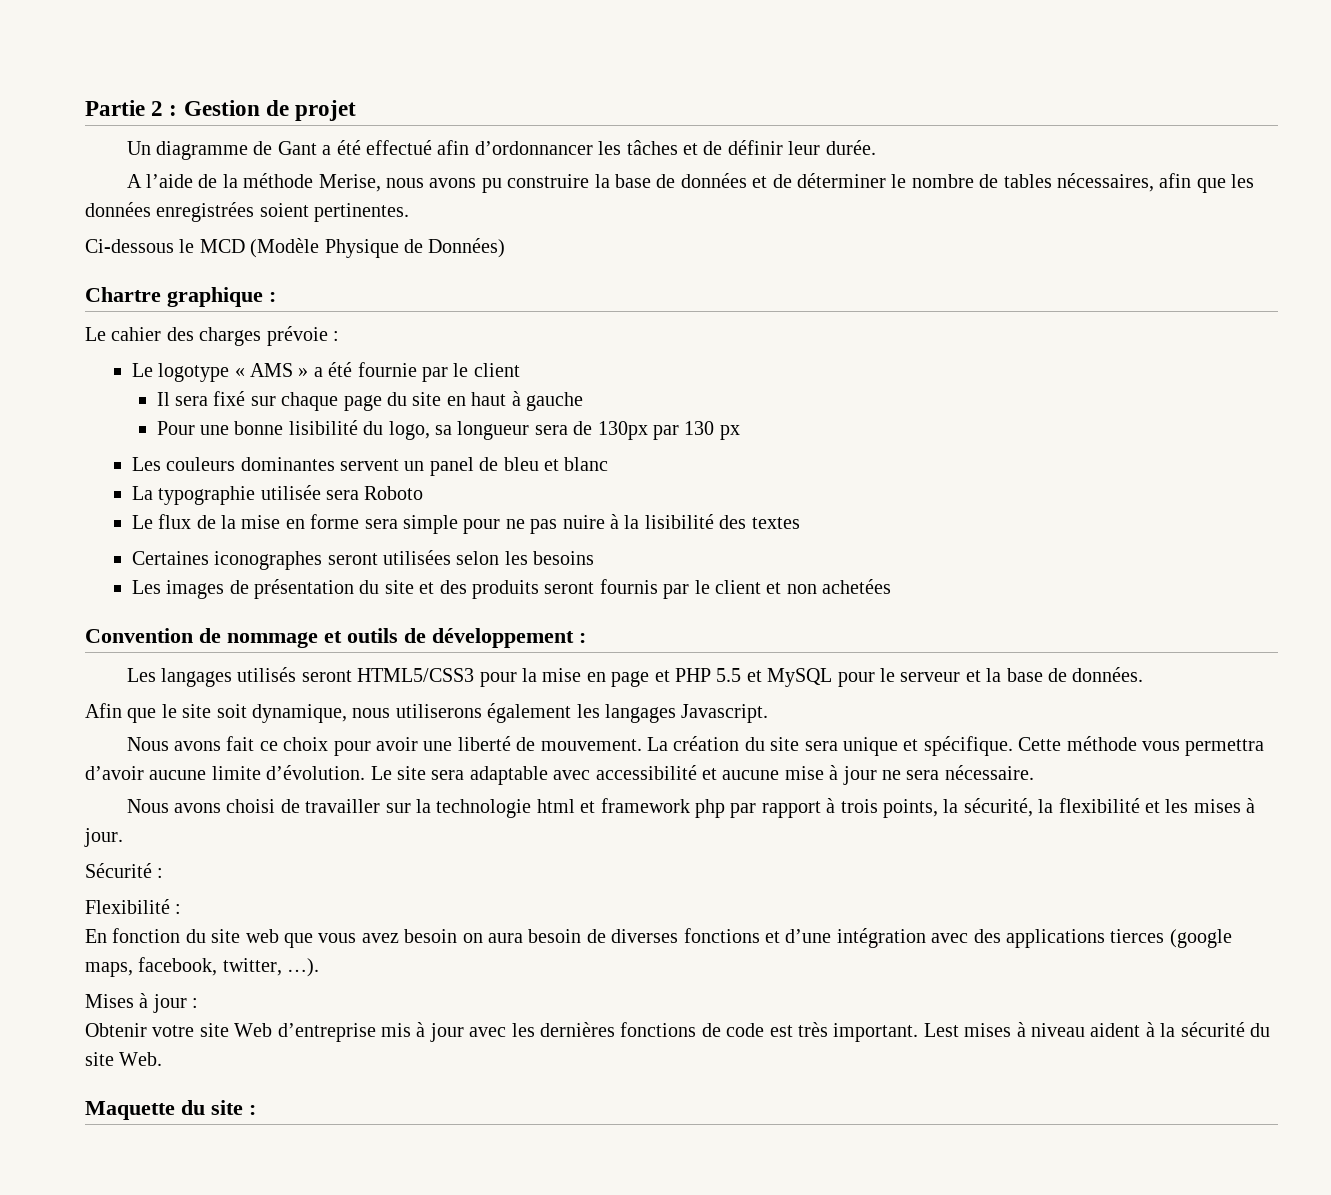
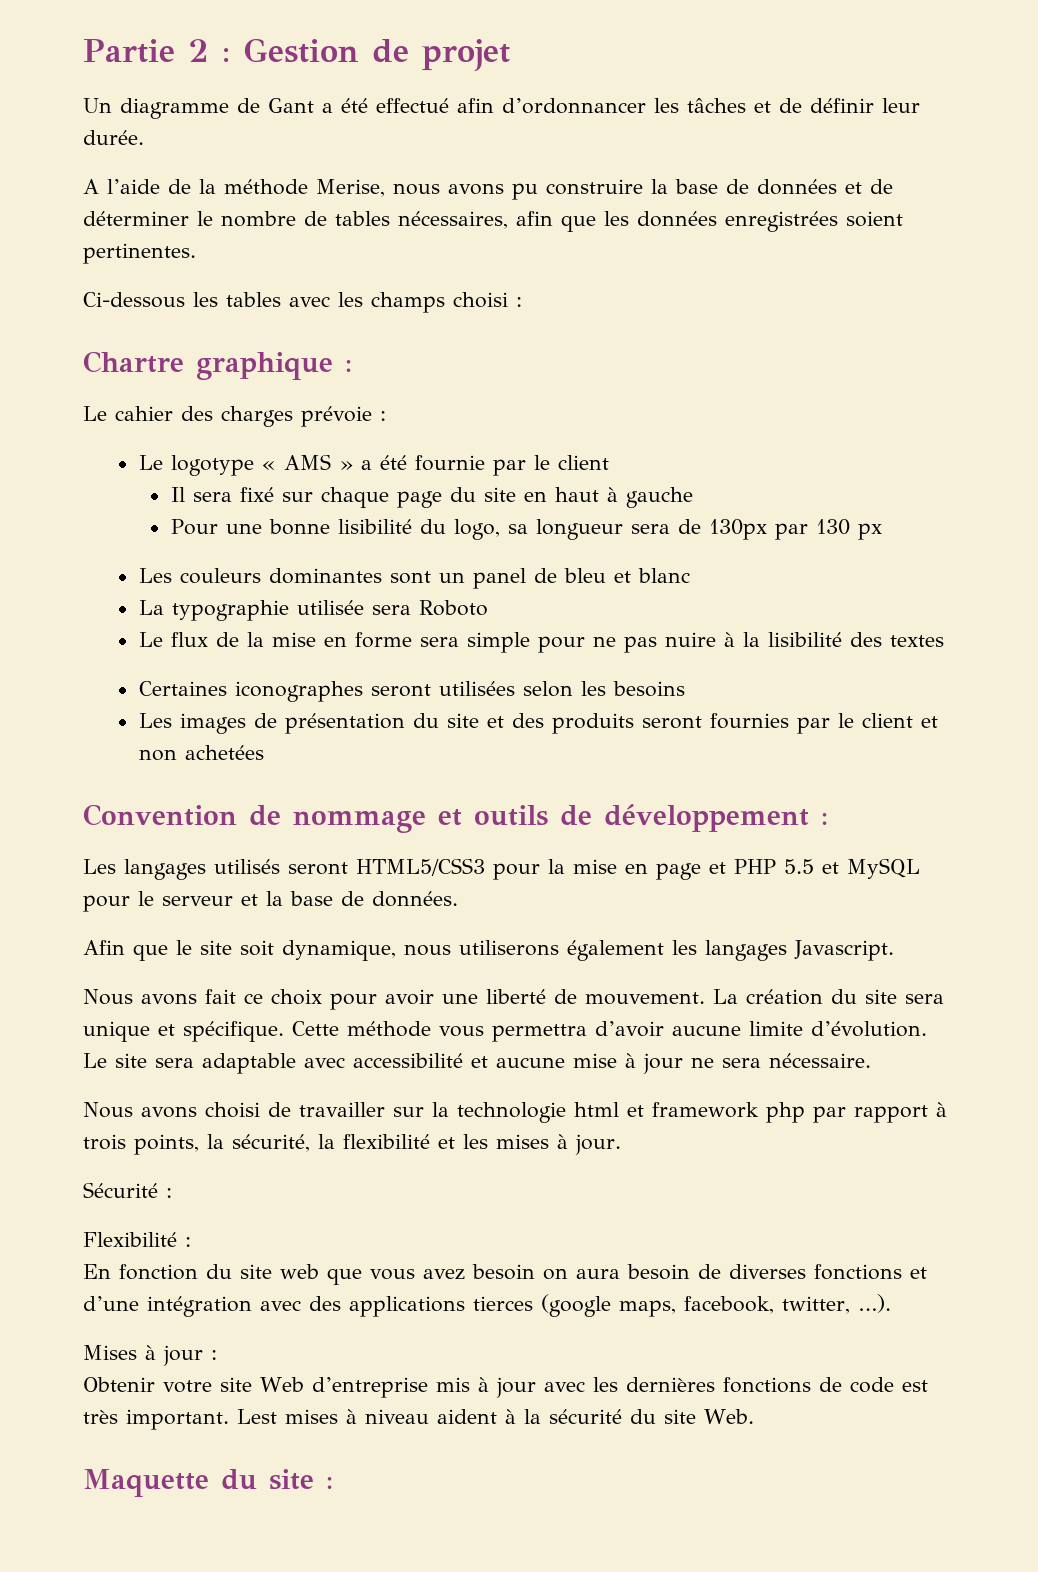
- Ci-dessous le MCD (Modèle Physique de Données)
+ Ci-dessous les tables avec les champs choisi :
- Les couleurs dominantes servent un panel de bleu et blanc
+ Les couleurs dominantes sont un panel de bleu et blanc
- Les images de présentation du site et des produits seront fournis par le client et non achetées
+ Les images de présentation du site et des produits seront fournies par le client et non achetées

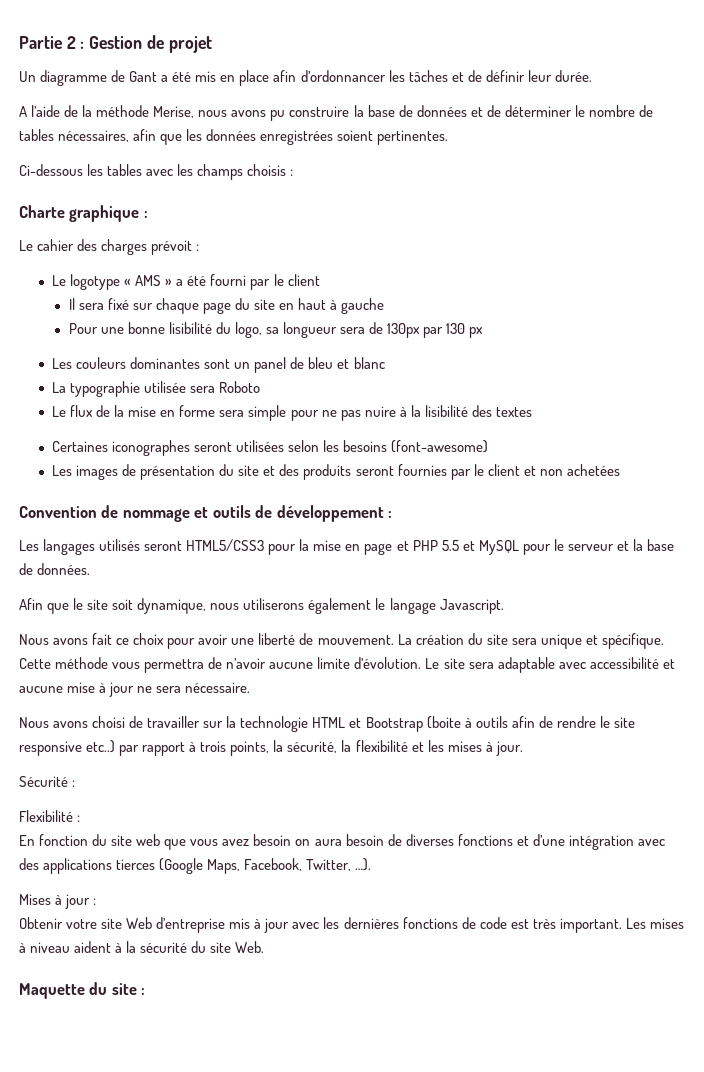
- Un diagramme de Gant a été effectué afin d’ordonnancer les tâches et de définir leur durée.
+ Un diagramme de Gant a été mis en place afin d’ordonnancer les tâches et de définir leur durée.
- Ci-dessous les tables avec les champs choisi :
- Chartre graphique :
+ Ci-dessous les tables avec les champs choisis :
+ Charte graphique :
- Le cahier des charges prévoie :
+ Le cahier des charges prévoit :
- Le logotype « AMS » a été fournie par le client
+ Le logotype « AMS » a été fourni par le client
- Certaines iconographes seront utilisées selon les besoins
+ Certaines iconographes seront utilisées selon les besoins (font-awesome)
- Afin que le site soit dynamique, nous utiliserons également les langages Javascript.
+ Afin que le site soit dynamique, nous utiliserons également le langage Javascript.
- Cette méthode vous permettra d’avoir aucune limite d’évolution.
+ Cette méthode vous permettra de n’avoir aucune limite d’évolution.
- Nous avons choisi de travailler sur la technologie html et framework php par rapport à trois points, la sécurité, la flexibilité et les mises à jour.
+ Nous avons choisi de travailler sur la technologie HTML et Bootstrap (boite à outils afin de rendre le site responsive etc..) par rapport à trois points, la sécurité, la flexibilité et les mises à jour.
- En fonction du site web que vous avez besoin on aura besoin de diverses fonctions et d’une intégration avec des applications tierces (google maps, facebook, twitter, …).
+ En fonction du site web que vous avez besoin on aura besoin de diverses fonctions et d’une intégration avec des applications tierces (Google Maps, Facebook, Twitter, …).
- Lest mises à niveau aident à la sécurité du site Web.
+ Les mises à niveau aident à la sécurité du site Web.

